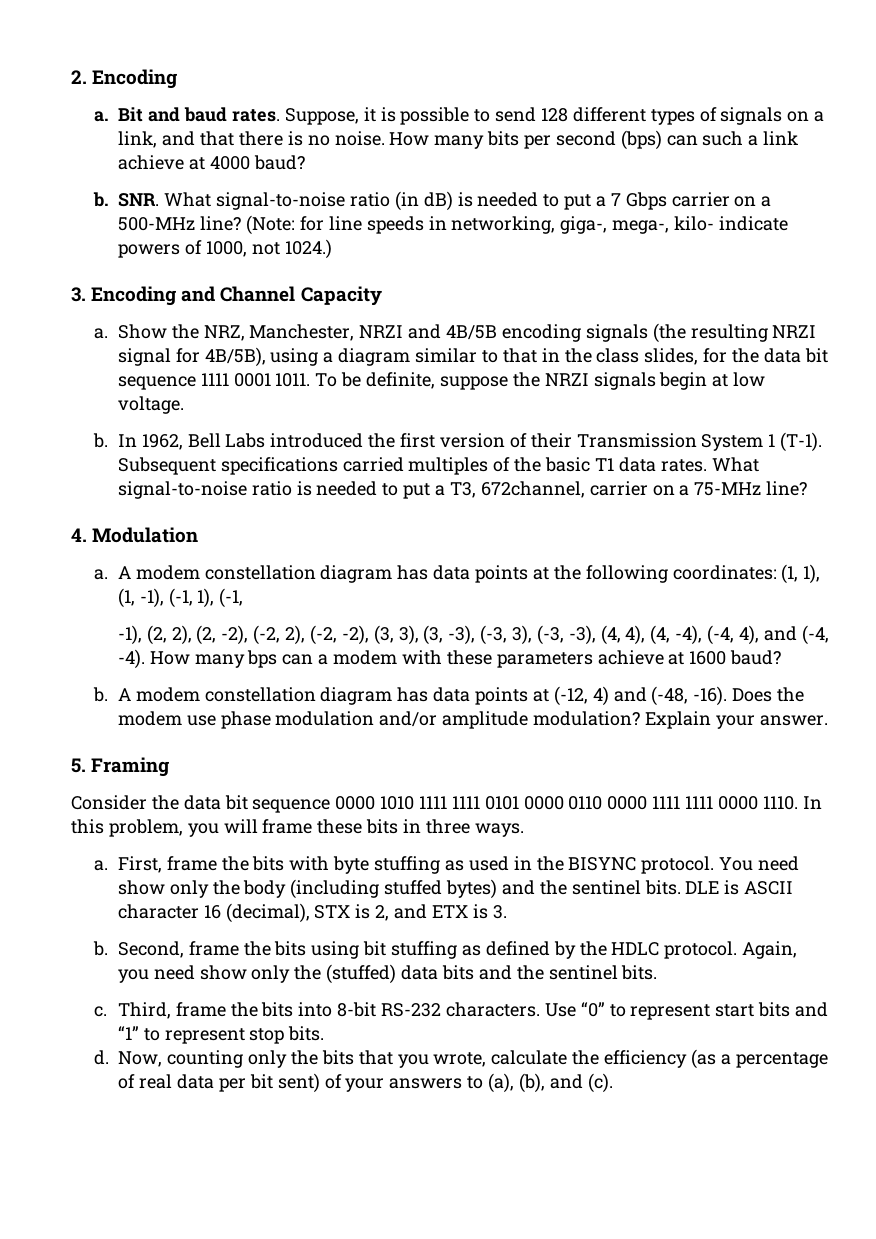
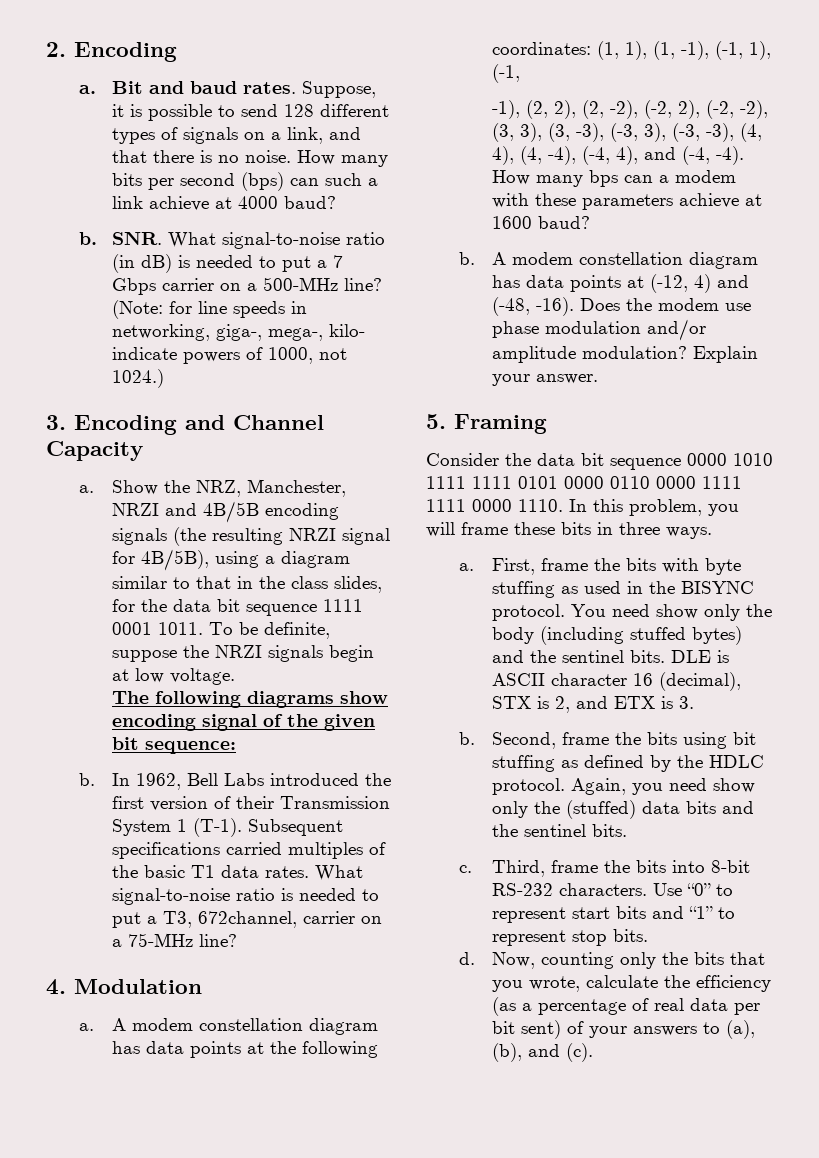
+ The following diagrams show encoding signal of the given bit sequence:

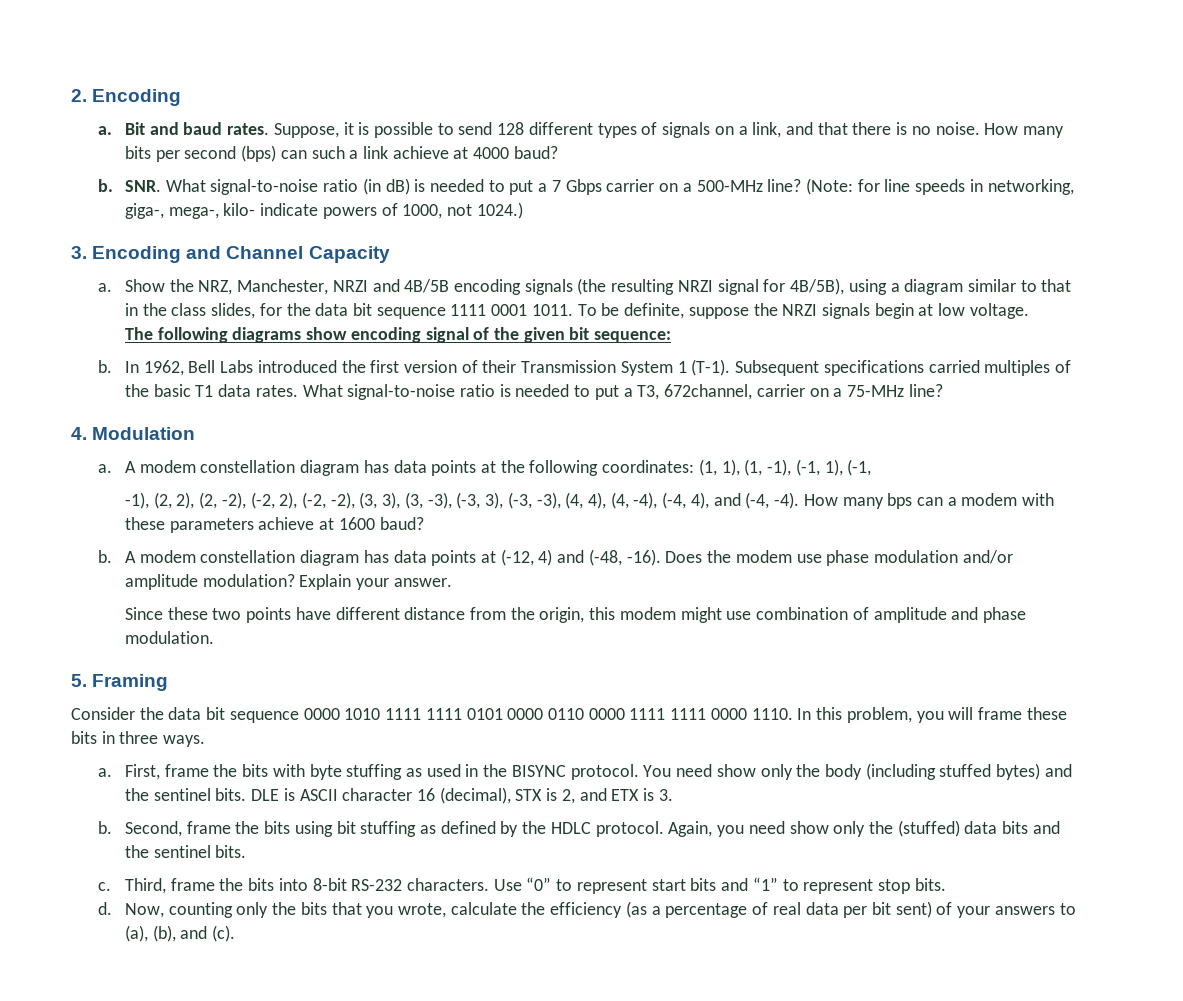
+ Since these two points have different distance from the origin, this modem might use combination of amplitude and phase modulation.

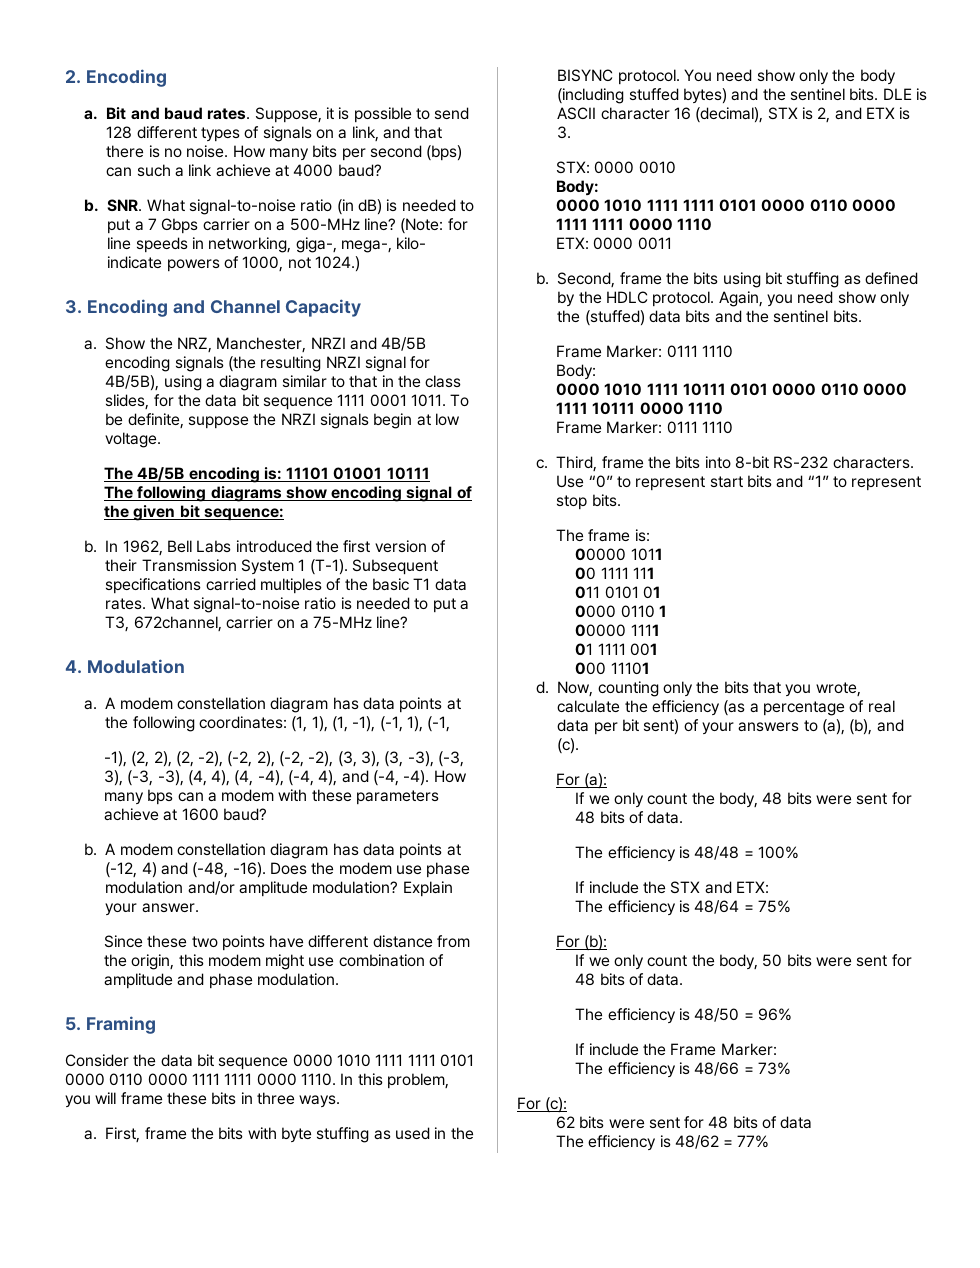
+ The 4B/5B encoding is: 11101 01001 10111
+ STX: 0000 0010
+ Body:
+ 0000 1010 1111 1111 0101 0000 0110 0000 1111 1111 0000 1110
+ ETX: 0000 0011
  Again, you need show only the (stuffed) data bits and the sentinel bits.
+ Frame Marker: 0111 1110
+ Body:
+ 0000 1010 1111 10111 0101 0000 0110 0000 1111 10111 0000 1110
+ Frame Marker: 0111 1110
+ The frame is:
+ 00000 1011
+ 00 1111 111
+ 011 0101 01
+ 0000 0110 1
+ 00000 1111
+ 01 1111 001
+ 000 11101
+ For (a):
+ If we only count the body, 48 bits were sent for 48 bits of data.
+ The efficiency is 48/48 = 100%
+ If include the STX and ETX:
+ The efficiency is 48/64 = 75%
+ For (b):
+ If we only count the body, 50 bits were sent for 48 bits of data.
+ The efficiency is 48/50 = 96%
+ If include the Frame Marker:
+ The efficiency is 48/66 = 73%
+ For (c):
+ 62 bits were sent for 48 bits of data
+ The efficiency is 48/62 = 77%

